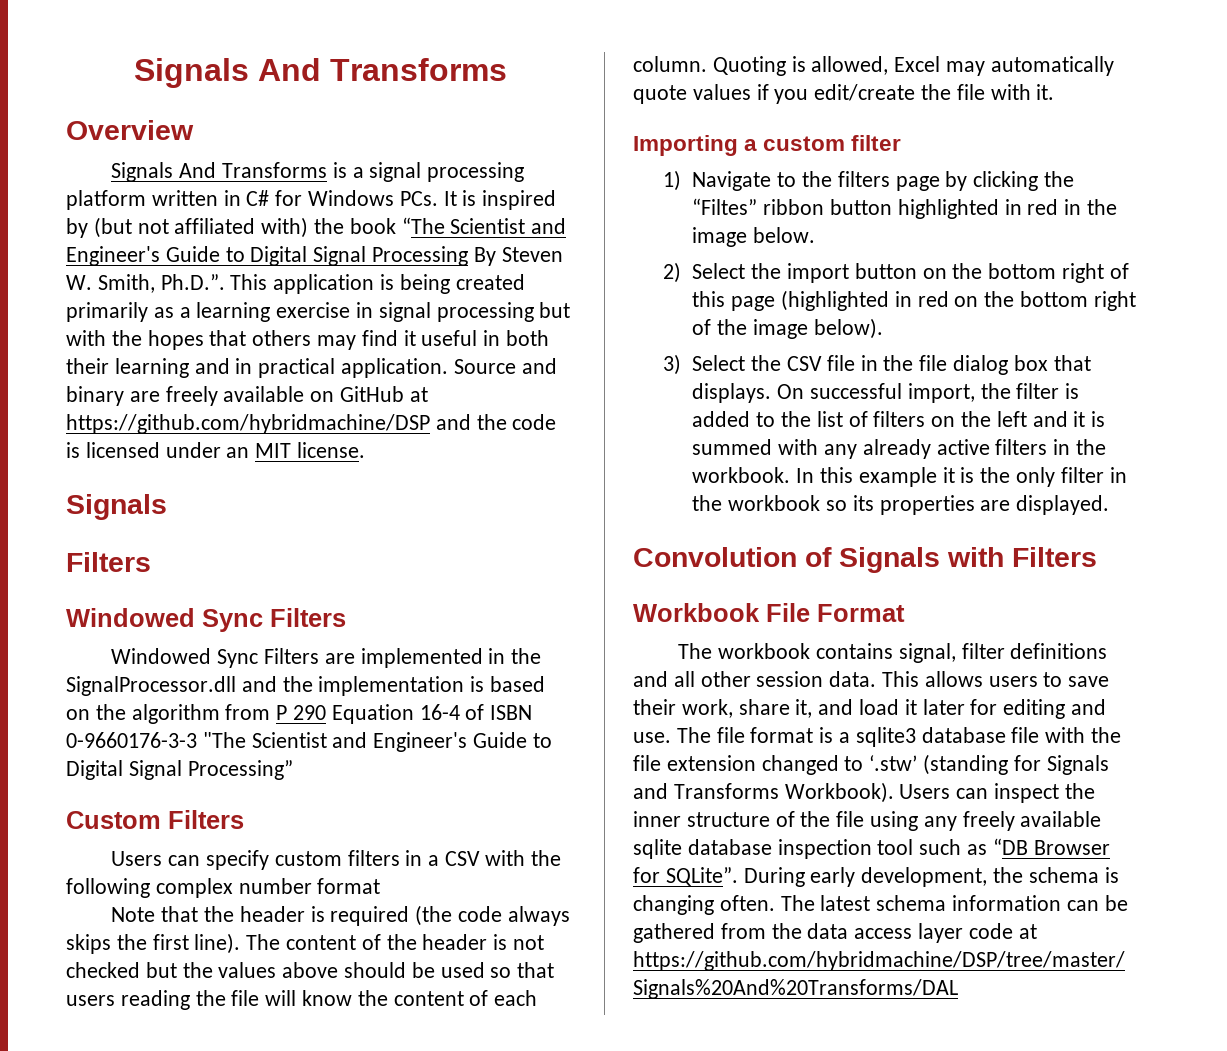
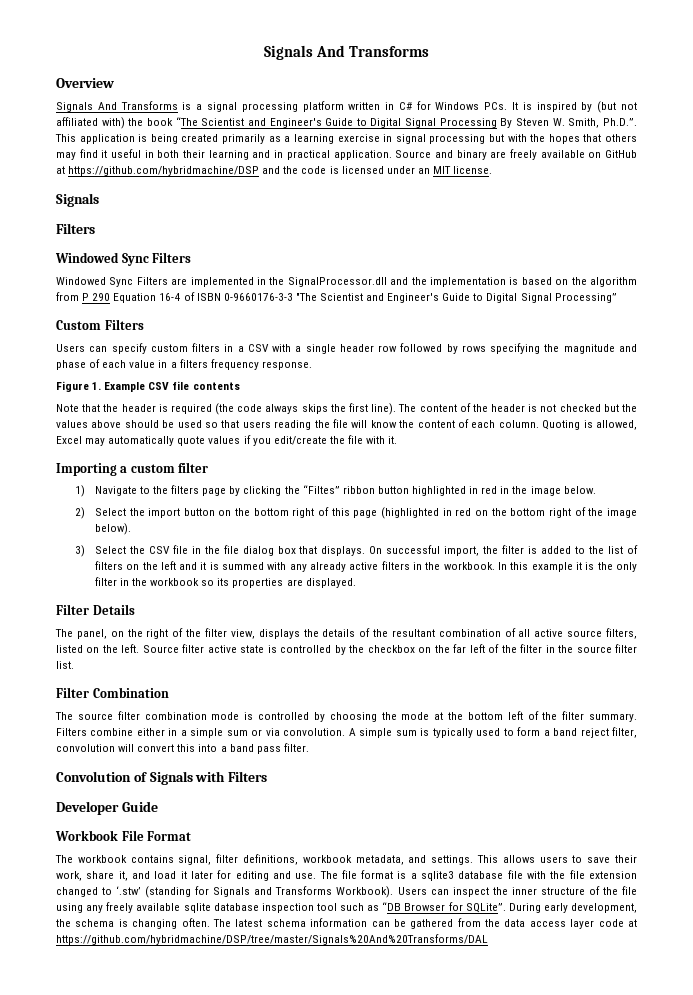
- Users can specify custom filters in a CSV with the following complex number format
+ Users can specify custom filters in a CSV with a single header row followed by rows specifying the magnitude and phase of each value in a filters frequency response.
+ Figure 1. Example CSV file contents
+ Filter Details
+ The panel, on the right of the filter view, displays the details of the resultant combination of all active source filters, listed on the left. Source filter active state is controlled by the checkbox on the far left of the filter in the source filter list.
+ Filter Combination
+ The source filter combination mode is controlled by choosing the mode at the bottom left of the filter summary. Filters combine either in a simple sum or via convolution. A simple sum is typically used to form a band reject filter, convolution will convert this into a band pass filter.
+ Developer Guide
- The workbook contains signal, filter definitions and all other session data.
+ The workbook contains signal, filter definitions, workbook metadata, and settings.

